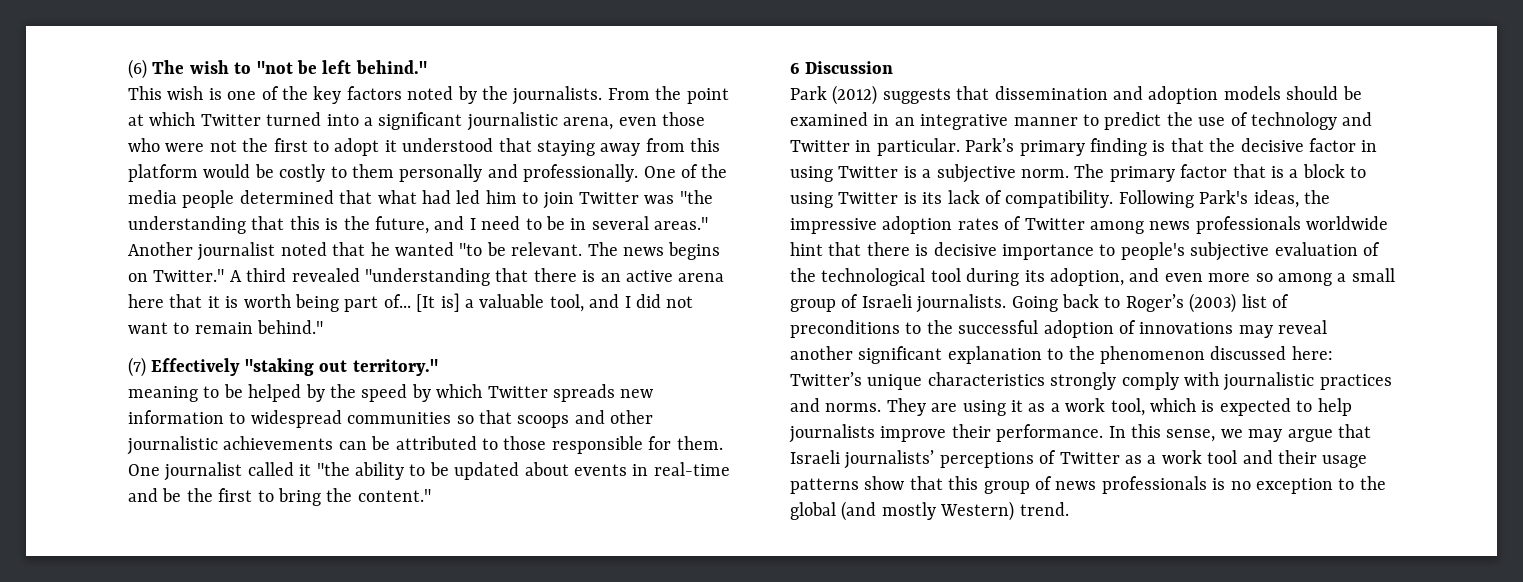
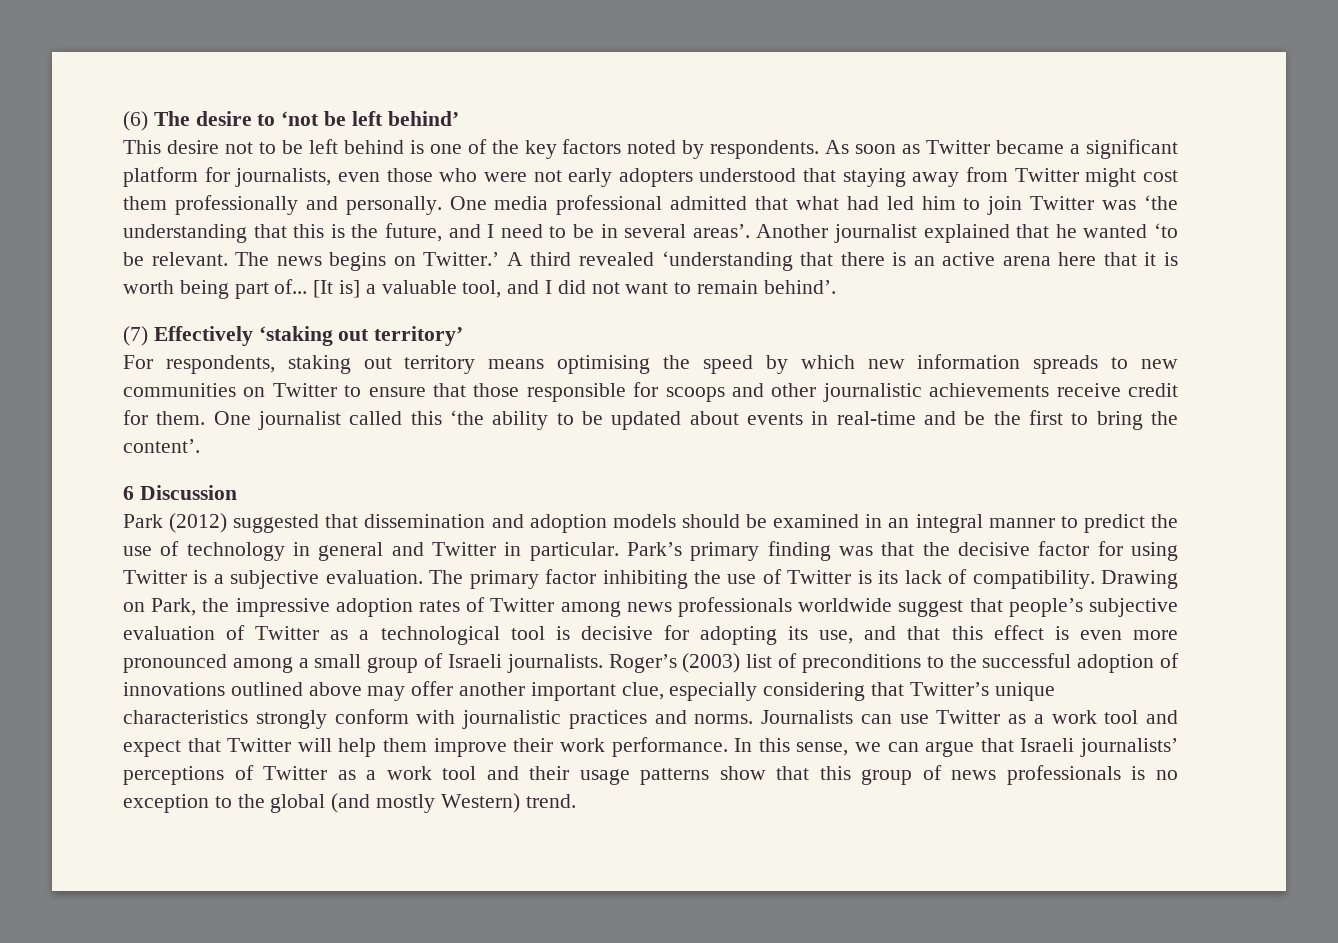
- (6) The wish to "not be left behind."
+ (6) The desire to ‘not be left behind’
- This wish is one of the key factors noted by the journalists. From the point at which Twitter turned into a significant journalistic arena, even those who were not the first to adopt it understood that staying away from this platform would be costly to them personally and professionally. One of the media people determined that what had led him to join Twitter was "the understanding that this is the future, and I need to be in several areas."
+ This desire not to be left behind is one of the key factors noted by respondents. As soon as Twitter became a significant platform for journalists, even those who were not early adopters understood that staying away from Twitter might cost them professionally and personally. One media professional admitted that what had led him to join Twitter was ‘the understanding that this is the future, and I need to be in several areas’.
- Another journalist noted that he wanted "to be relevant.
+ Another journalist explained that he wanted ‘to be relevant.
- The news begins on Twitter."
+ The news begins on Twitter.’
- A third revealed "understanding that there is an active arena here that it is worth being part of...
+ A third revealed ‘understanding that there is an active arena here that it is worth being part of...
- [It is] a valuable tool, and I did not want to remain behind."
+ [It is] a valuable tool, and I did not want to remain behind’.
- (7) Effectively "staking out territory."
- meaning to be helped by the speed by which Twitter spreads new information to widespread communities so that scoops and other journalistic achievements can be attributed to those responsible for them.
+ (7) Effectively ‘staking out territory’
+ For respondents, staking out territory means optimising the speed by which new information spreads to new communities on Twitter to ensure that those responsible for scoops and other journalistic achievements receive credit for them.
- One journalist called it "the ability to be updated about events in real-time and be the first to bring the content."
+ One journalist called this ‘the ability to be updated about events in real-time and be the first to bring the content’.
- Park (2012) suggests that dissemination and adoption models should be examined in an integrative manner to predict the use of technology and Twitter in particular.
+ Park (2012) suggested that dissemination and adoption models should be examined in an integral manner to predict the use of technology in general and Twitter in particular.
- Park’s primary finding is that the decisive factor in using Twitter is a subjective norm.
+ Park’s primary finding was that the decisive factor for using Twitter is a subjective evaluation.
- The primary factor that is a block to using Twitter is its lack of compatibility.
+ The primary factor inhibiting the use of Twitter is its lack of compatibility.
- Following Park's ideas, the impressive adoption rates of Twitter among news professionals worldwide hint that there is decisive importance to people's subjective evaluation of the technological tool during its adoption, and even more so among a small group of Israeli journalists.
+ Drawing on Park, the impressive adoption rates of Twitter among news professionals worldwide suggest that people’s subjective evaluation of Twitter as a technological tool is decisive for adopting its use, and that this effect is even more pronounced among a small group of Israeli journalists.
- Going back to Roger’s (2003) list of preconditions to the successful adoption of innovations may reveal another significant explanation to the phenomenon discussed here: Twitter’s unique characteristics strongly comply with journalistic practices and norms.
+ Roger’s (2003) list of preconditions to the successful adoption of innovations outlined above may offer another important clue, especially considering that Twitter’s unique characteristics strongly conform with journalistic practices and norms.
- They are using it as a work tool, which is expected to help journalists improve their performance.
+ Journalists can use Twitter as a work tool and expect that Twitter will help them improve their work performance.
- In this sense, we may argue that Israeli journalists’ perceptions of Twitter as a work tool and their usage patterns show that this group of news professionals is no exception to the global (and mostly Western) trend.
+ In this sense, we can argue that Israeli journalists’ perceptions of Twitter as a work tool and their usage patterns show that this group of news professionals is no exception to the global (and mostly Western) trend.

